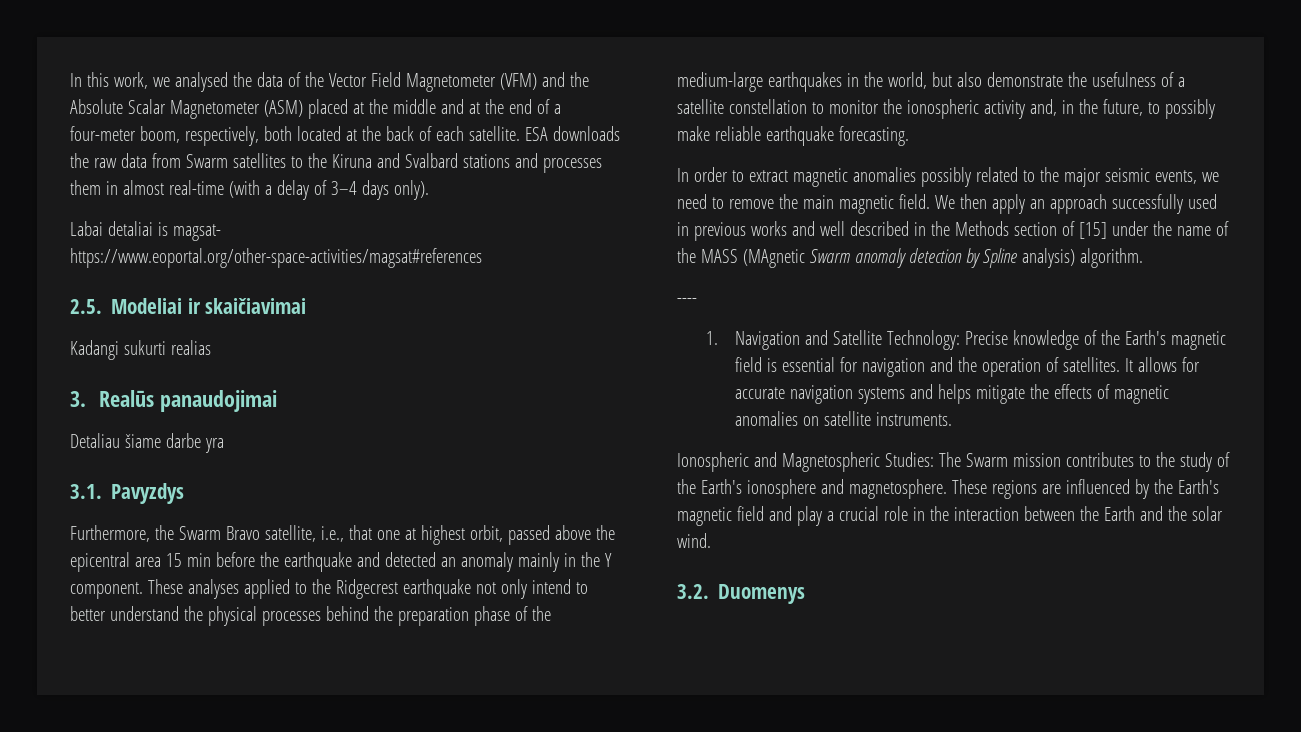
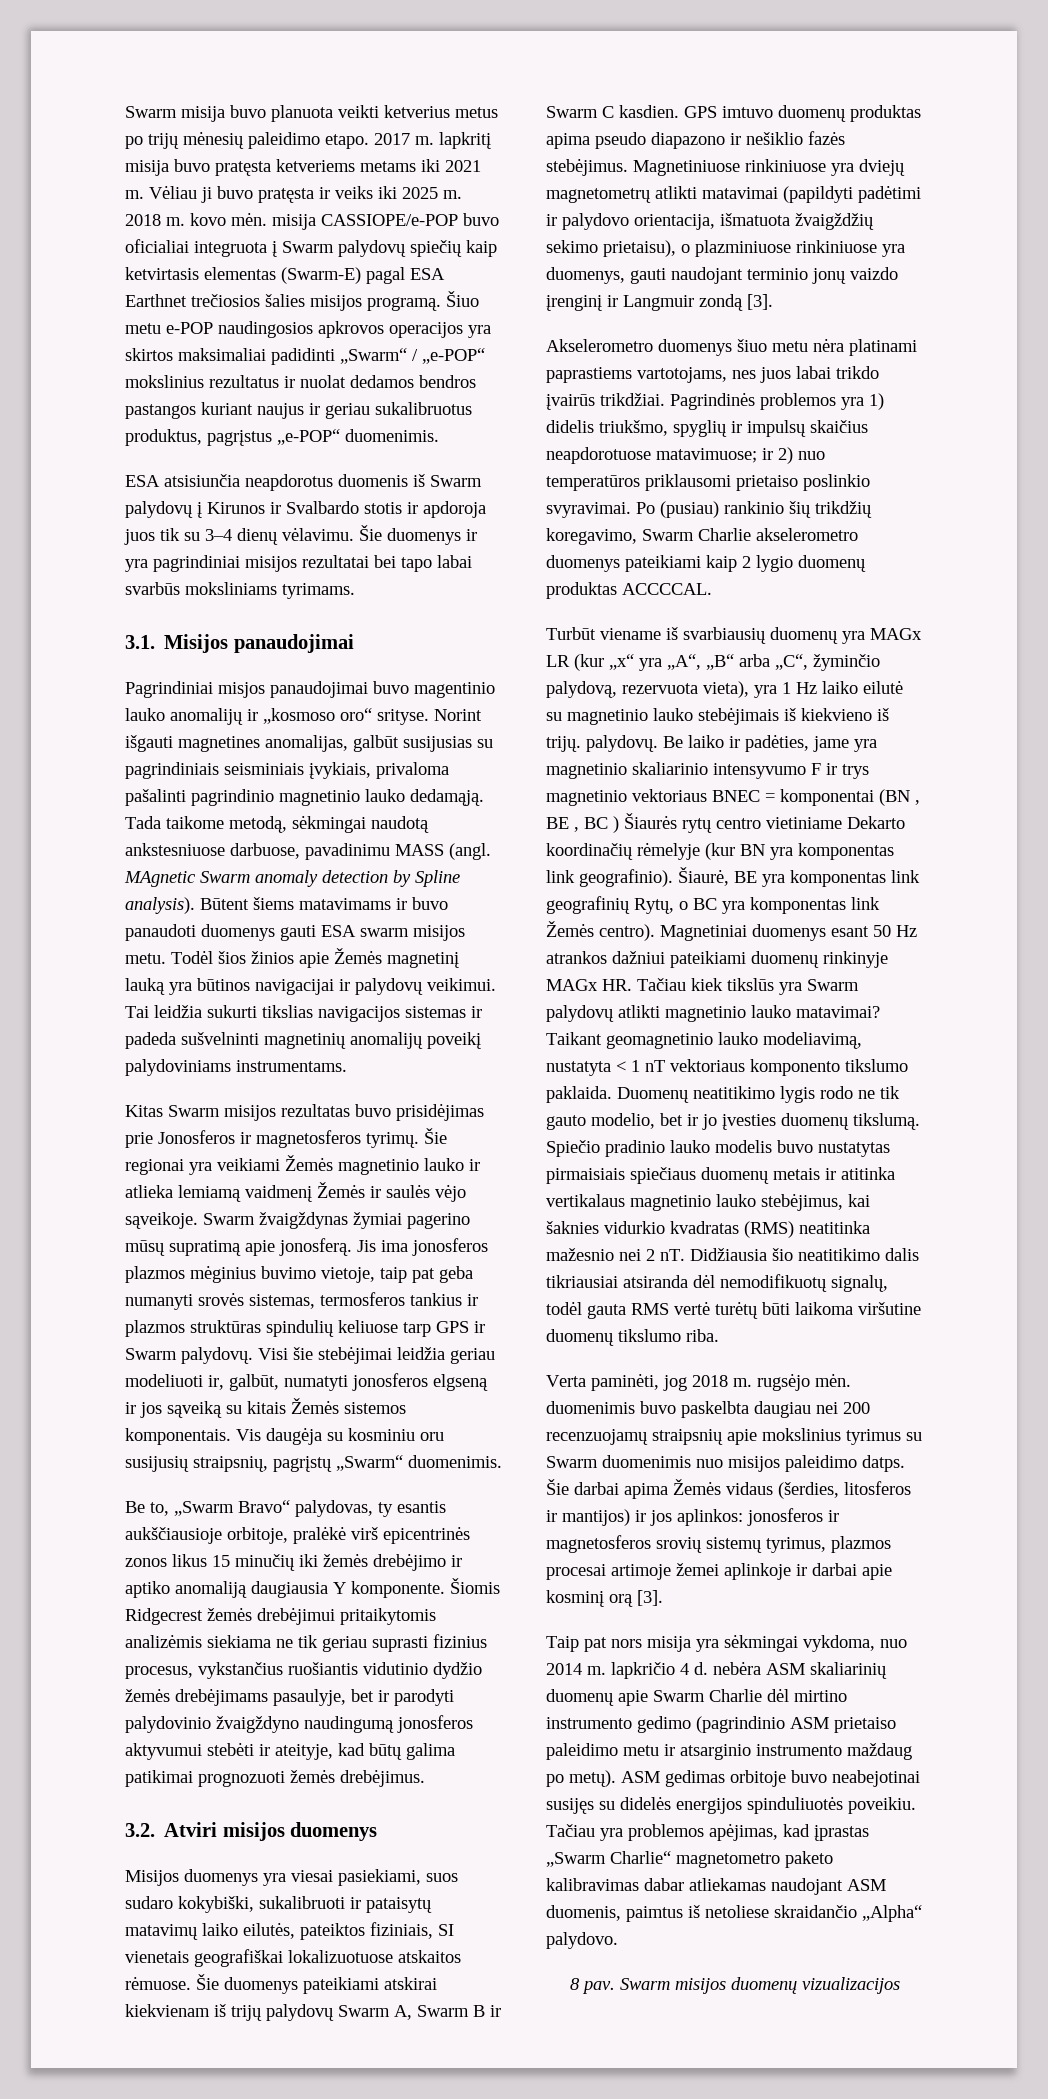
- In this work, we analysed the data of the Vector Field Magnetometer (VFM) and the Absolute Scalar Magnetometer (ASM) placed at the middle and at the end of a four-meter boom, respectively, both located at the back of each satellite. ESA downloads the raw data from Swarm satellites to the Kiruna and Svalbard stations and processes them in almost real-time (with a delay of 3–4 days only).
- Labai detaliai is magsat- https://www.eoportal.org/other-space-activities/magsat#references
- 2.5. Modeliai ir skaičiavimai
- Kadangi sukurti realias
- 3. Realūs panaudojimai
- Detaliau šiame darbe yra
- 3.1. Pavyzdys
- Furthermore, the Swarm Bravo satellite, i.e., that one at highest orbit, passed above the epicentral area 15 min before the earthquake and detected an anomaly mainly in the Y component. These analyses applied to the Ridgecrest earthquake not only intend to better understand the physical processes behind the preparation phase of the medium-large earthquakes in the world, but also demonstrate the usefulness of a satellite constellation to monitor the ionospheric activity and, in the future, to possibly make reliable earthquake forecasting.
- In order to extract magnetic anomalies possibly related to the major seismic events, we need to remove the main magnetic field. We then apply an approach successfully used in previous works and well described in the Methods section of [15] under the name of the MASS (MAgnetic Swarm anomaly detection by Spline analysis) algorithm.
- ----
- 1. Navigation and Satellite Technology: Precise knowledge of the Earth's magnetic field is essential for navigation and the operation of satellites. It allows for accurate navigation systems and helps mitigate the effects of magnetic anomalies on satellite instruments.
- Ionospheric and Magnetospheric Studies: The Swarm mission contributes to the study of the Earth's ionosphere and magnetosphere. These regions are influenced by the Earth's magnetic field and play a crucial role in the interaction between the Earth and the solar wind.
- 3.2. Duomenys
+ Swarm misija buvo planuota veikti ketverius metus po trijų mėnesių paleidimo etapo. 2017 m. lapkritį misija buvo pratęsta ketveriems metams iki 2021 m. Vėliau ji buvo pratęsta ir veiks iki 2025 m. 2018 m. kovo mėn. misija CASSIOPE/e-POP buvo oficialiai integruota į Swarm palydovų spiečių kaip ketvirtasis elementas (Swarm-E) pagal ESA Earthnet trečiosios šalies misijos programą. Šiuo metu e-POP naudingosios apkrovos operacijos yra skirtos maksimaliai padidinti „Swarm“ / „e-POP“ mokslinius rezultatus ir nuolat dedamos bendros pastangos kuriant naujus ir geriau sukalibruotus produktus, pagrįstus „e-POP“ duomenimis.
+ ESA atsisiunčia neapdorotus duomenis iš Swarm palydovų į Kirunos ir Svalbardo stotis ir apdoroja juos tik su 3–4 dienų vėlavimu. Šie duomenys ir yra pagrindiniai misijos rezultatai bei tapo labai svarbūs moksliniams tyrimams.
+ 3.1. Misijos panaudojimai
+ Pagrindiniai misjos panaudojimai buvo magentinio lauko anomalijų ir „kosmoso oro“ srityse. Norint išgauti magnetines anomalijas, galbūt susijusias su pagrindiniais seisminiais įvykiais, privaloma pašalinti pagrindinio magnetinio lauko dedamąją. Tada taikome metodą, sėkmingai naudotą ankstesniuose darbuose, pavadinimu MASS (angl. MAgnetic Swarm anomaly detection by Spline analysis). Būtent šiems matavimams ir buvo panaudoti duomenys gauti ESA swarm misijos metu. Todėl šios žinios apie Žemės magnetinį lauką yra būtinos navigacijai ir palydovų veikimui. Tai leidžia sukurti tikslias navigacijos sistemas ir padeda sušvelninti magnetinių anomalijų poveikį palydoviniams instrumentams.
+ Kitas Swarm misijos rezultatas buvo prisidėjimas prie Jonosferos ir magnetosferos tyrimų. Šie regionai yra veikiami Žemės magnetinio lauko ir atlieka lemiamą vaidmenį Žemės ir saulės vėjo sąveikoje. Swarm žvaigždynas žymiai pagerino mūsų supratimą apie jonosferą. Jis ima jonosferos plazmos mėginius buvimo vietoje, taip pat geba numanyti srovės sistemas, termosferos tankius ir plazmos struktūras spindulių keliuose tarp GPS ir Swarm palydovų. Visi šie stebėjimai leidžia geriau modeliuoti ir, galbūt, numatyti jonosferos elgseną ir jos sąveiką su kitais Žemės sistemos komponentais. Vis daugėja su kosminiu oru susijusių straipsnių, pagrįstų „Swarm“ duomenimis.
+ Be to, „Swarm Bravo“ palydovas, ty esantis aukščiausioje orbitoje, pralėkė virš epicentrinės zonos likus 15 minučių iki žemės drebėjimo ir aptiko anomaliją daugiausia Y komponente. Šiomis Ridgecrest žemės drebėjimui pritaikytomis analizėmis siekiama ne tik geriau suprasti fizinius procesus, vykstančius ruošiantis vidutinio dydžio žemės drebėjimams pasaulyje, bet ir parodyti palydovinio žvaigždyno naudingumą jonosferos aktyvumui stebėti ir ateityje, kad būtų galima patikimai prognozuoti žemės drebėjimus.
+ 3.2. Atviri misijos duomenys
+ Misijos duomenys yra viesai pasiekiami, suos sudaro kokybiški, sukalibruoti ir pataisytų matavimų laiko eilutės, pateiktos fiziniais, SI vienetais geografiškai lokalizuotuose atskaitos rėmuose. Šie duomenys pateikiami atskirai kiekvienam iš trijų palydovų Swarm A, Swarm B ir Swarm C kasdien. GPS imtuvo duomenų produktas apima pseudo diapazono ir nešiklio fazės stebėjimus. Magnetiniuose rinkiniuose yra dviejų magnetometrų atlikti matavimai (papildyti padėtimi ir palydovo orientacija, išmatuota žvaigždžių sekimo prietaisu), o plazminiuose rinkiniuose yra duomenys, gauti naudojant terminio jonų vaizdo įrenginį ir Langmuir zondą [3].
+ Akselerometro duomenys šiuo metu nėra platinami paprastiems vartotojams, nes juos labai trikdo įvairūs trikdžiai. Pagrindinės problemos yra 1) didelis triukšmo, spyglių ir impulsų skaičius neapdorotuose matavimuose; ir 2) nuo temperatūros priklausomi prietaiso poslinkio svyravimai. Po (pusiau) rankinio šių trikdžių koregavimo, Swarm Charlie akselerometro duomenys pateikiami kaip 2 lygio duomenų produktas ACCCCAL.
+ Turbūt viename iš svarbiausių duomenų yra MAGx LR (kur „x“ yra „A“, „B“ arba „C“, žyminčio palydovą, rezervuota vieta), yra 1 Hz laiko eilutė su magnetinio lauko stebėjimais iš kiekvieno iš trijų. palydovų. Be laiko ir padėties, jame yra magnetinio skaliarinio intensyvumo F ir trys magnetinio vektoriaus BNEC = komponentai (BN , BE , BC ) Šiaurės rytų centro vietiniame Dekarto koordinačių rėmelyje (kur BN yra komponentas link geografinio). Šiaurė, BE yra komponentas link geografinių Rytų, o BC yra komponentas link Žemės centro). Magnetiniai duomenys esant 50 Hz atrankos dažniui pateikiami duomenų rinkinyje MAGx HR. Tačiau kiek tikslūs yra Swarm palydovų atlikti magnetinio lauko matavimai? Taikant geomagnetinio lauko modeliavimą, nustatyta < 1 nT vektoriaus komponento tikslumo paklaida. Duomenų neatitikimo lygis rodo ne tik gauto modelio, bet ir jo įvesties duomenų tikslumą. Spiečio pradinio lauko modelis buvo nustatytas pirmaisiais spiečiaus duomenų metais ir atitinka vertikalaus magnetinio lauko stebėjimus, kai šaknies vidurkio kvadratas (RMS) neatitinka mažesnio nei 2 nT. Didžiausia šio neatitikimo dalis tikriausiai atsiranda dėl nemodifikuotų signalų, todėl gauta RMS vertė turėtų būti laikoma viršutine duomenų tikslumo riba.
+ Verta paminėti, jog 2018 m. rugsėjo mėn. duomenimis buvo paskelbta daugiau nei 200 recenzuojamų straipsnių apie mokslinius tyrimus su Swarm duomenimis nuo misijos paleidimo datps. Šie darbai apima Žemės vidaus (šerdies, litosferos ir mantijos) ir jos aplinkos: jonosferos ir magnetosferos srovių sistemų tyrimus, plazmos procesai artimoje žemei aplinkoje ir darbai apie kosminį orą [3].
+ Taip pat nors misija yra sėkmingai vykdoma, nuo 2014 m. lapkričio 4 d. nebėra ASM skaliarinių duomenų apie Swarm Charlie dėl mirtino instrumento gedimo (pagrindinio ASM prietaiso paleidimo metu ir atsarginio instrumento maždaug po metų). ASM gedimas orbitoje buvo neabejotinai susijęs su didelės energijos spinduliuotės poveikiu. Tačiau yra problemos apėjimas, kad įprastas „Swarm Charlie“ magnetometro paketo kalibravimas dabar atliekamas naudojant ASM duomenis, paimtus iš netoliese skraidančio „Alpha“ palydovo.
+ 8 pav. Swarm misijos duomenų vizualizacijos

